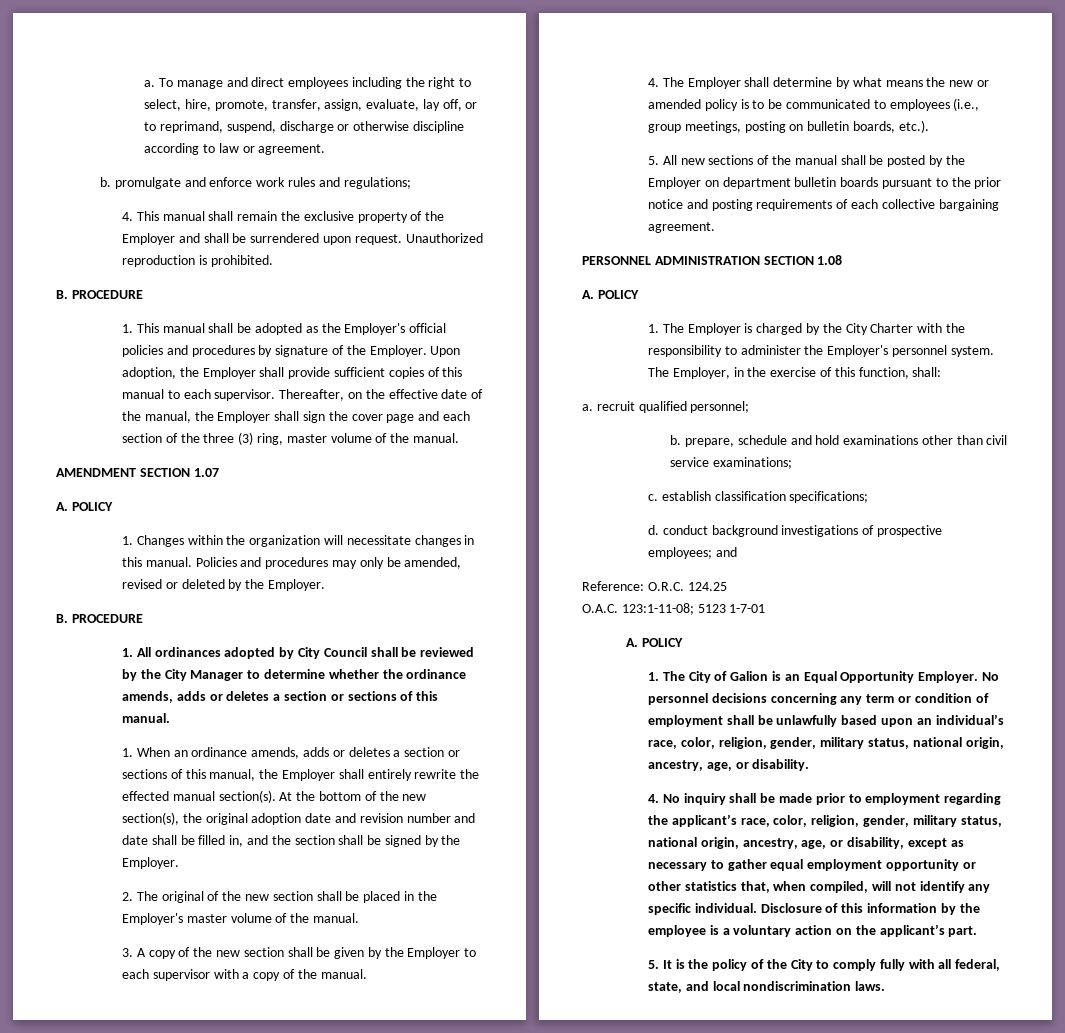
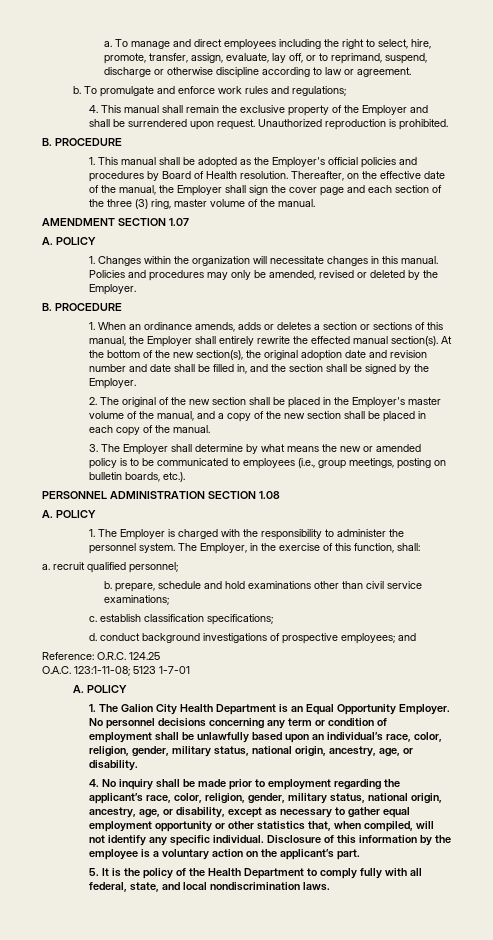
- b. promulgate and enforce work rules and regulations;
+ b. To promulgate and enforce work rules and regulations;
- 1. This manual shall be adopted as the Employer's official policies and procedures by signature of the Employer. Upon adoption, the Employer shall provide sufficient copies of this manual to each supervisor.
+ 1. This manual shall be adopted as the Employer's official policies and procedures by Board of Health resolution.
- 1. All ordinances adopted by City Council shall be reviewed by the City Manager to determine whether the ordinance amends, adds or deletes a section or sections of this manual.
- 2. The original of the new section shall be placed in the Employer's master volume of the manual.
- 3. A copy of the new section shall be given by the Employer to each supervisor with a copy of the manual.
+ 2. The original of the new section shall be placed in the Employer's master volume of the manual, and a copy of the new section shall be placed in each copy of the manual.
- 4. The Employer shall determine by what means the new or amended policy is to be communicated to employees (i.e., group meetings, posting on bulletin boards, etc.).
+ 3. The Employer shall determine by what means the new or amended policy is to be communicated to employees (i.e., group meetings, posting on bulletin boards, etc.).
- 5. All new sections of the manual shall be posted by the Employer on department bulletin boards pursuant to the prior notice and posting requirements of each collective bargaining agreement.
- 1. The Employer is charged by the City Charter with the responsibility to administer the Employer's personnel system.
+ 1. The Employer is charged with the responsibility to administer the personnel system.
- 1. The City of Galion is an Equal Opportunity Employer.
+ 1. The Galion City Health Department is an Equal Opportunity Employer.
- 5. It is the policy of the City to comply fully with all federal, state, and local nondiscrimination laws.
+ 5. It is the policy of the Health Department to comply fully with all federal, state, and local nondiscrimination laws.

